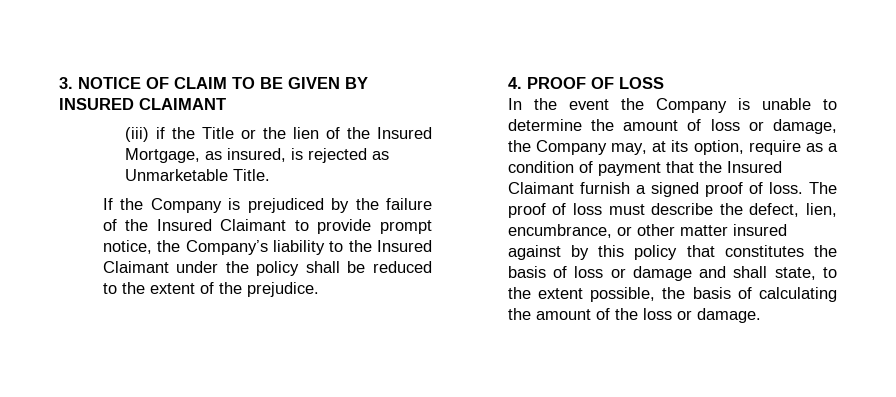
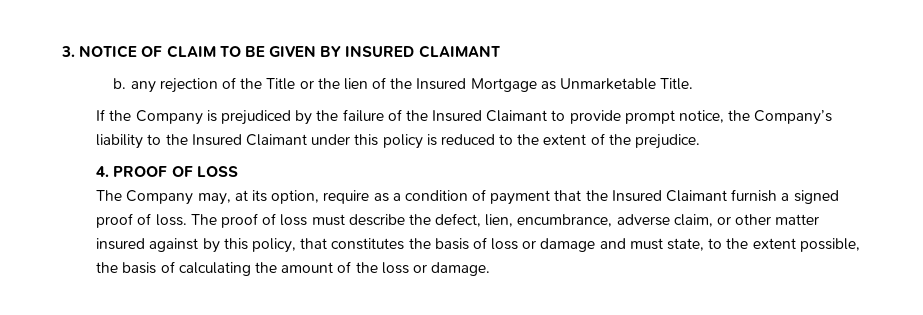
- (iii) if the Title or the lien of the Insured Mortgage, as insured, is rejected as Unmarketable Title.
+ b. any rejection of the Title or the lien of the Insured Mortgage as Unmarketable Title.
- If the Company is prejudiced by the failure of the Insured Claimant to provide prompt notice, the Company’s liability to the Insured Claimant under the policy shall be reduced to the extent of the prejudice.
+ If the Company is prejudiced by the failure of the Insured Claimant to provide prompt notice, the Company’s liability to the Insured Claimant under this policy is reduced to the extent of the prejudice.
- In the event the Company is unable to determine the amount of loss or damage, the Company may, at its option, require as a condition of payment that the Insured Claimant furnish a signed proof of loss.
+ The Company may, at its option, require as a condition of payment that the Insured Claimant furnish a signed proof of loss.
- The proof of loss must describe the defect, lien, encumbrance, or other matter insured against by this policy that constitutes the basis of loss or damage and shall state, to the extent possible, the basis of calculating the amount of the loss or damage.
+ The proof of loss must describe the defect, lien, encumbrance, adverse claim, or other matter insured against by this policy, that constitutes the basis of loss or damage and must state, to the extent possible, the basis of calculating the amount of the loss or damage.

